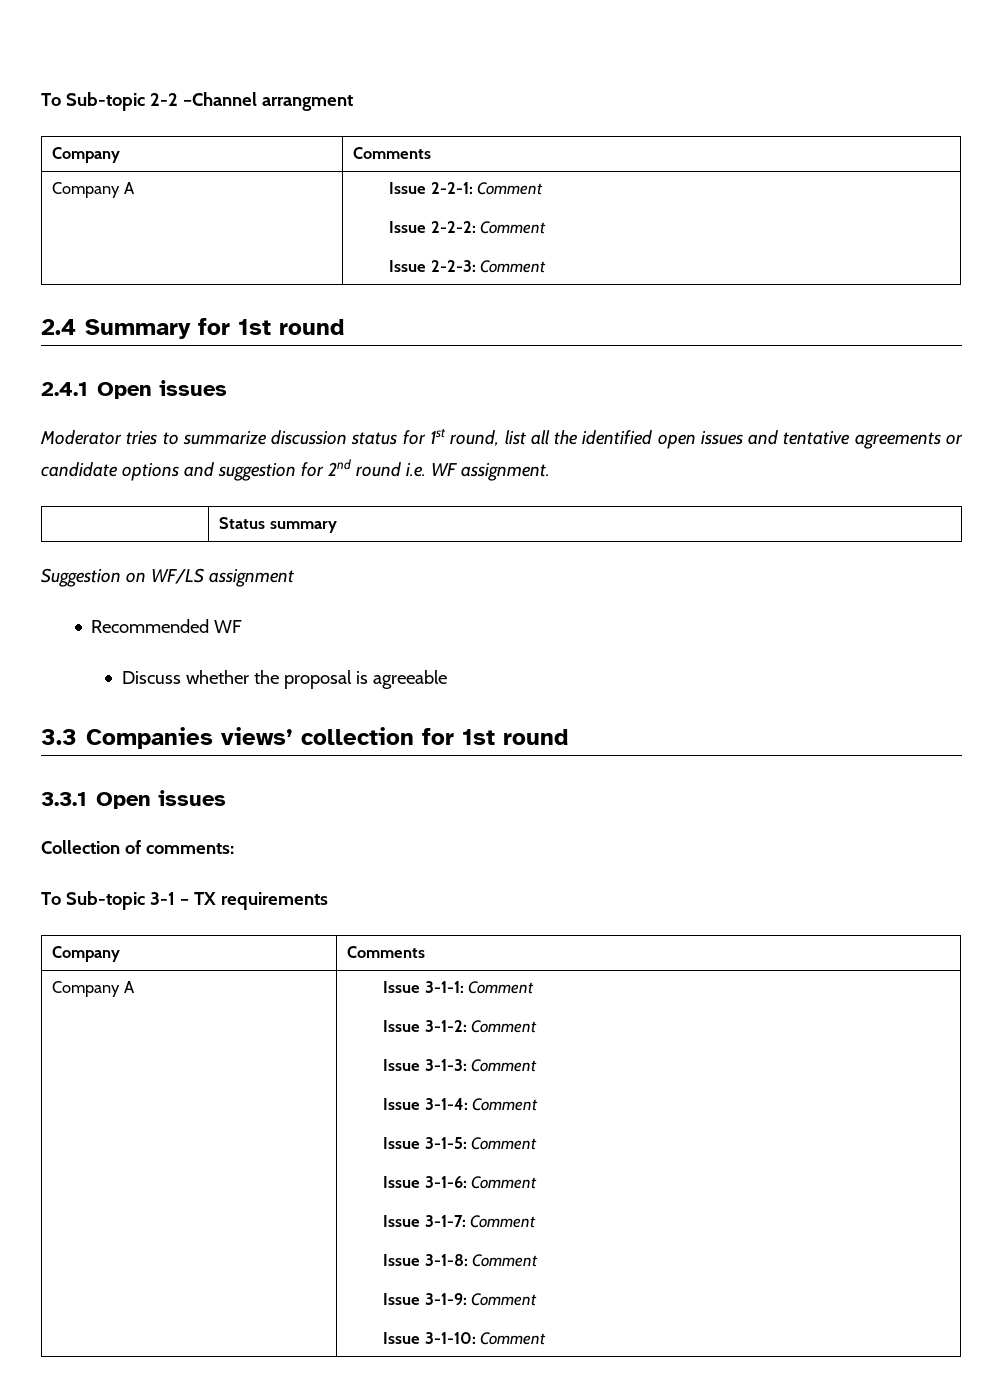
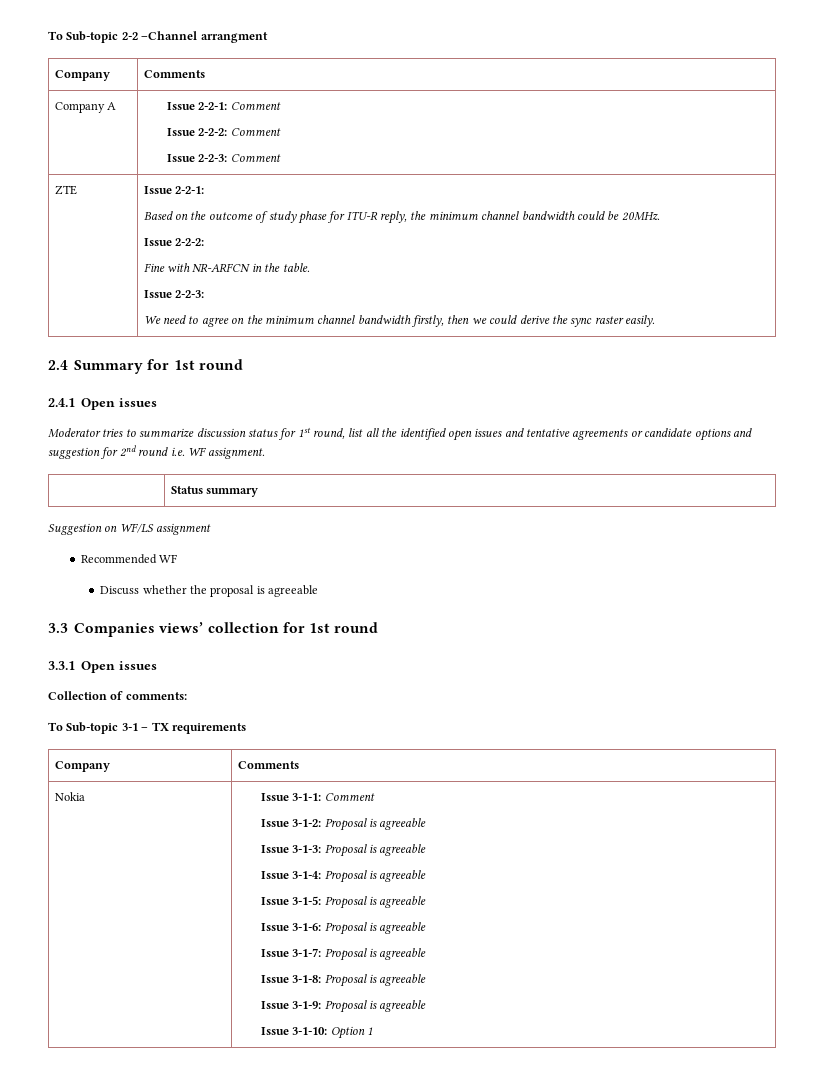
+ ZTE | Issue 2-2-1:
+ Based on the outcome of study phase for ITU-R reply, the minimum channel bandwidth could be 20MHz.
+ Issue 2-2-2:
+ Fine with NR-ARFCN in the table.
+ Issue 2-2-3:
+ We need to agree on the minimum channel bandwidth firstly, then we could derive the sync raster easily.
  To Sub-topic 3-1 – TX requirements
  Company | Comments
- Company A
+ Nokia
- Issue 3-1-2: Comment
+ Issue 3-1-2: Proposal is agreeable
- Issue 3-1-3: Comment
+ Issue 3-1-3: Proposal is agreeable
- Issue 3-1-4: Comment
+ Issue 3-1-4: Proposal is agreeable
- Issue 3-1-5: Comment
+ Issue 3-1-5: Proposal is agreeable
- Issue 3-1-6: Comment
+ Issue 3-1-6: Proposal is agreeable
- Issue 3-1-7: Comment
+ Issue 3-1-7: Proposal is agreeable
- Issue 3-1-8: Comment
+ Issue 3-1-8: Proposal is agreeable
- Issue 3-1-9: Comment
+ Issue 3-1-9: Proposal is agreeable
- Issue 3-1-10: Comment
+ Issue 3-1-10: Option 1

